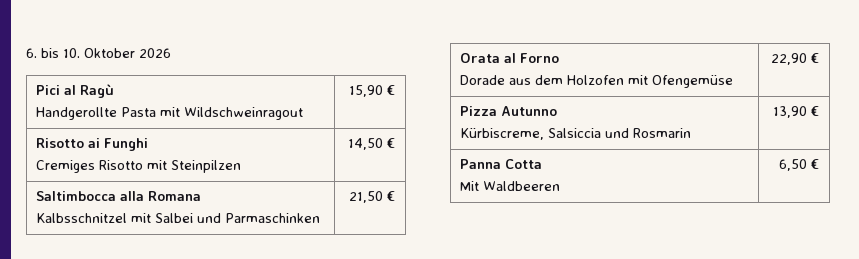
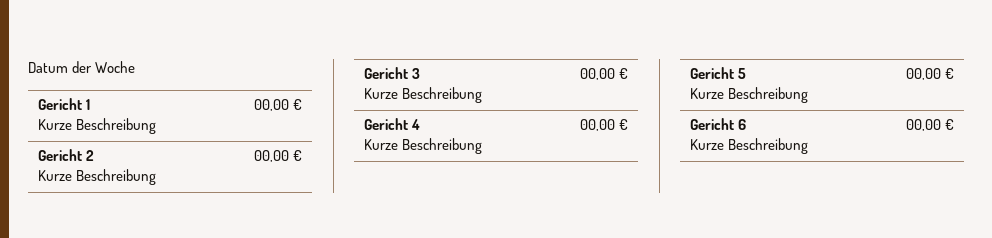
- 6. bis 10. Oktober 2026
- Pici al Ragù
- Handgerollte Pasta mit Wildschweinragout | 15,90 €
- Risotto ai Funghi
- Cremiges Risotto mit Steinpilzen | 14,50 €
- Saltimbocca alla Romana
- Kalbsschnitzel mit Salbei und Parmaschinken | 21,50 €
- Orata al Forno
- Dorade aus dem Holzofen mit Ofengemüse | 22,90 €
- Pizza Autunno
- Kürbiscreme, Salsiccia und Rosmarin | 13,90 €
- Panna Cotta
- Mit Waldbeeren | 6,50 €
+ Datum der Woche
+ Gericht 1
+ Kurze Beschreibung | 00,00 €
+ Gericht 2
+ Kurze Beschreibung | 00,00 €
+ Gericht 3
+ Kurze Beschreibung | 00,00 €
+ Gericht 4
+ Kurze Beschreibung | 00,00 €
+ Gericht 5
+ Kurze Beschreibung | 00,00 €
+ Gericht 6
+ Kurze Beschreibung | 00,00 €

